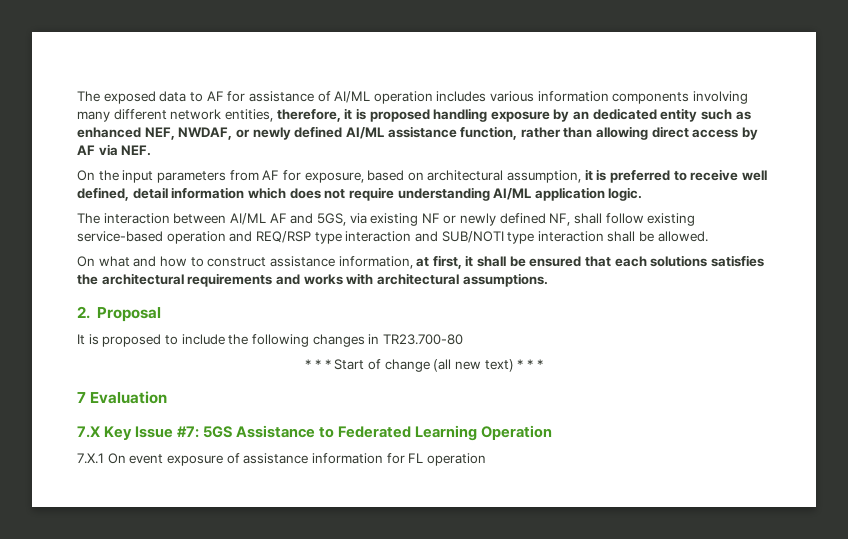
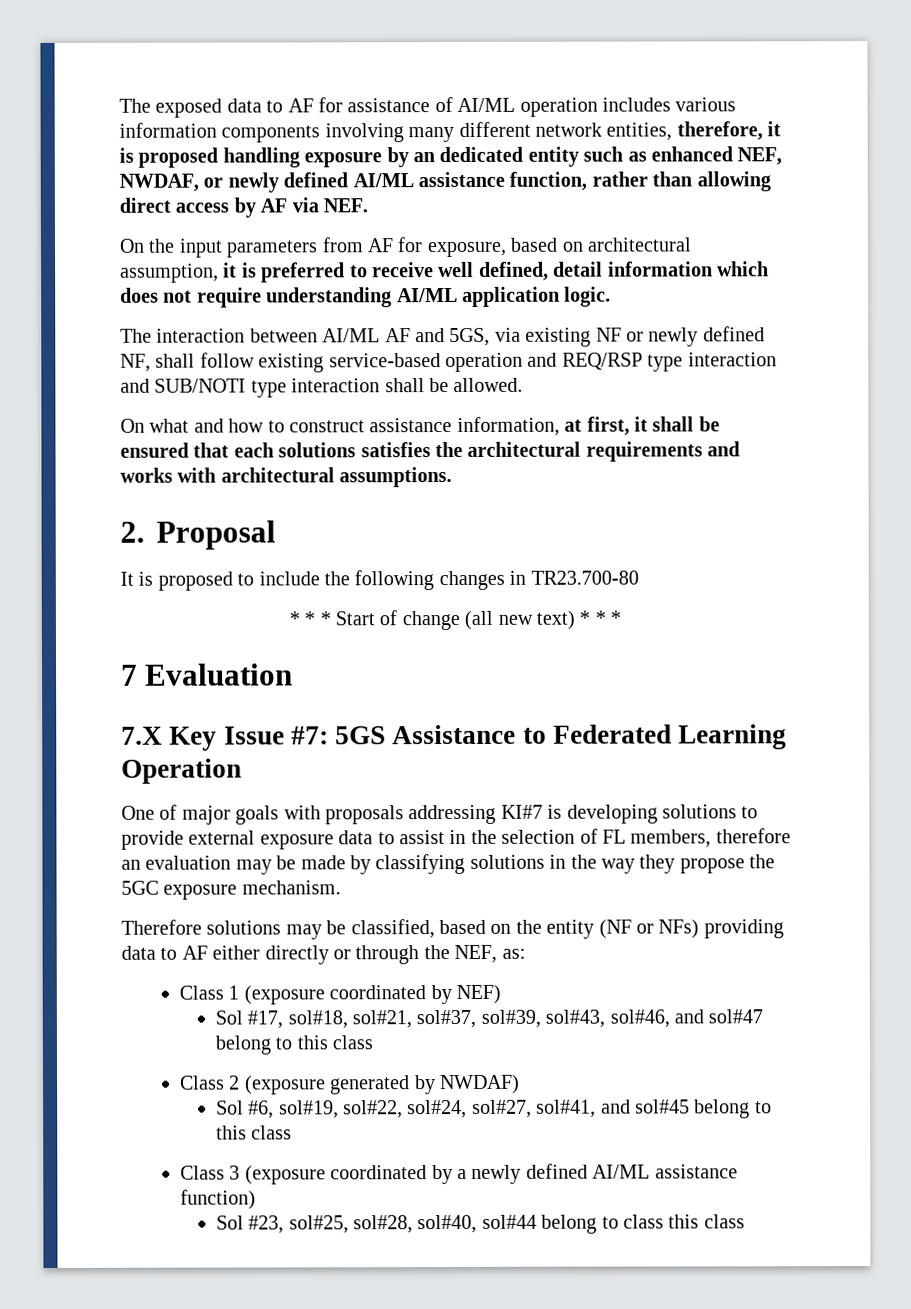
- 7.X.1 On event exposure of assistance information for FL operation
+ One of major goals with proposals addressing KI#7 is developing solutions to provide external exposure data to assist in the selection of FL members, therefore an evaluation may be made by classifying solutions in the way they propose the 5GC exposure mechanism.
+ Therefore solutions may be classified, based on the entity (NF or NFs) providing data to AF either directly or through the NEF, as:
+ Class 1 (exposure coordinated by NEF)
+ Sol #17, sol#18, sol#21, sol#37, sol#39, sol#43, sol#46, and sol#47 belong to this class
+ Class 2 (exposure generated by NWDAF)
+ Sol #6, sol#19, sol#22, sol#24, sol#27, sol#41, and sol#45 belong to this class
+ Class 3 (exposure coordinated by a newly defined AI/ML assistance function)
+ Sol #23, sol#25, sol#28, sol#40, sol#44 belong to class this class

